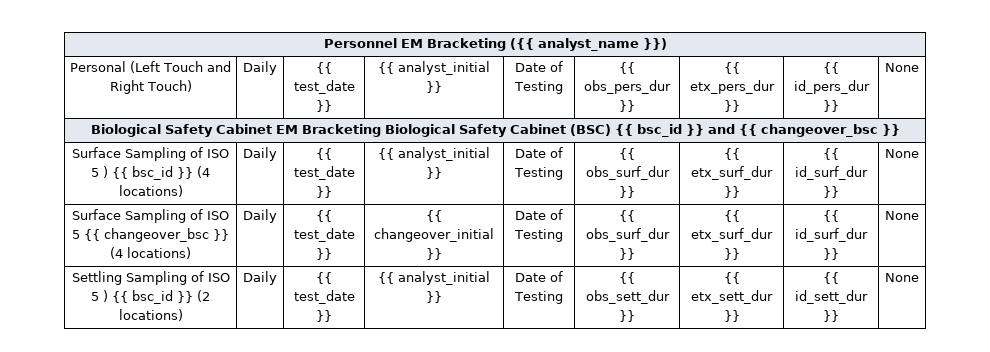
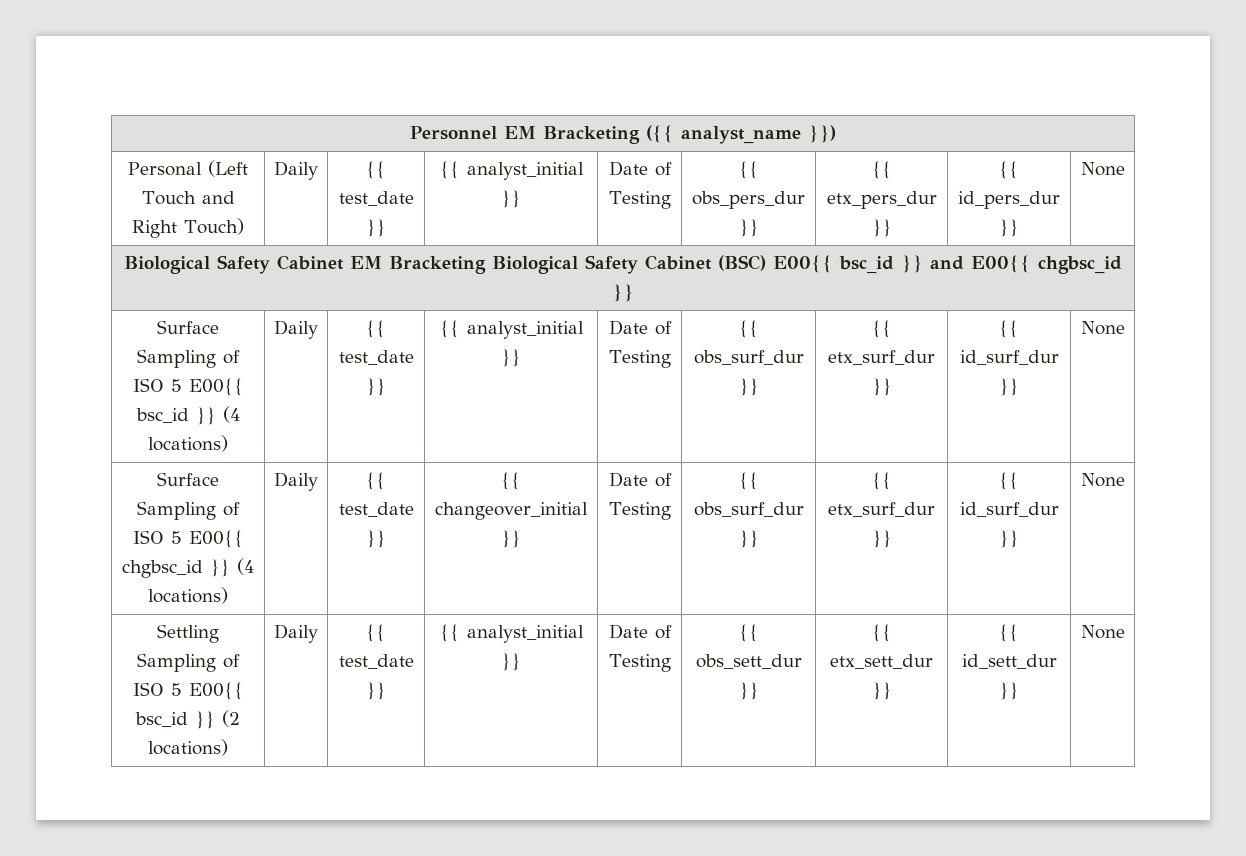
- Biological Safety Cabinet EM Bracketing Biological Safety Cabinet (BSC) {{ bsc_id }} and {{ changeover_bsc }}
+ Biological Safety Cabinet EM Bracketing Biological Safety Cabinet (BSC) E00{{ bsc_id }} and E00{{ chgbsc_id }}
- Surface Sampling of ISO 5 ) {{ bsc_id }} (4 locations) | Daily | {{ test_date }} | {{ analyst_initial }} | Date of Testing | {{ obs_surf_dur }} | {{ etx_surf_dur }} | {{ id_surf_dur }} | None
+ Surface Sampling of ISO 5 E00{{ bsc_id }} (4 locations) | Daily | {{ test_date }} | {{ analyst_initial }} | Date of Testing | {{ obs_surf_dur }} | {{ etx_surf_dur }} | {{ id_surf_dur }} | None
- Surface Sampling of ISO 5 {{ changeover_bsc }} (4 locations) | Daily | {{ test_date }} | {{ changeover_initial }} | Date of Testing | {{ obs_surf_dur }} | {{ etx_surf_dur }} | {{ id_surf_dur }} | None
+ Surface Sampling of ISO 5 E00{{ chgbsc_id }} (4 locations) | Daily | {{ test_date }} | {{ changeover_initial }} | Date of Testing | {{ obs_surf_dur }} | {{ etx_surf_dur }} | {{ id_surf_dur }} | None
- Settling Sampling of ISO 5 ) {{ bsc_id }} (2 locations) | Daily | {{ test_date }} | {{ analyst_initial }} | Date of Testing | {{ obs_sett_dur }} | {{ etx_sett_dur }} | {{ id_sett_dur }} | None
+ Settling Sampling of ISO 5 E00{{ bsc_id }} (2 locations) | Daily | {{ test_date }} | {{ analyst_initial }} | Date of Testing | {{ obs_sett_dur }} | {{ etx_sett_dur }} | {{ id_sett_dur }} | None

